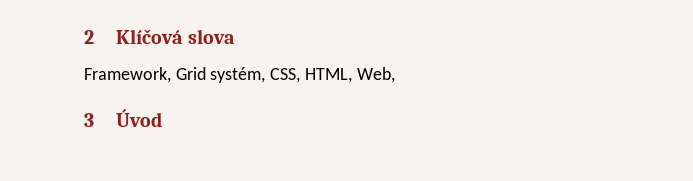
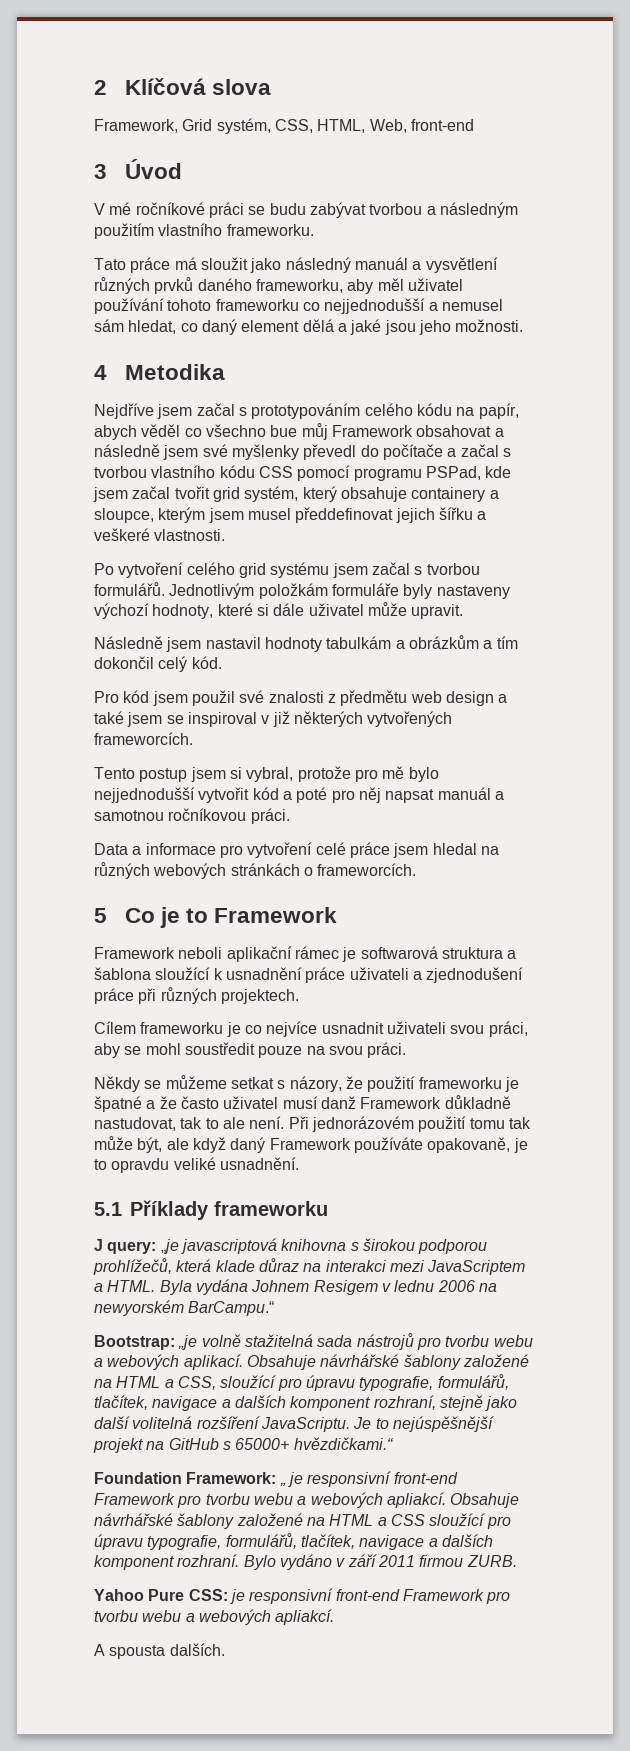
- Framework, Grid systém, CSS, HTML, Web,
+ Framework, Grid systém, CSS, HTML, Web, front-end
+ V mé ročníkové práci se budu zabývat tvorbou a následným použitím vlastního frameworku.
+ Tato práce má sloužit jako následný manuál a vysvětlení různých prvků daného frameworku, aby měl uživatel používání tohoto frameworku co nejjednodušší a nemusel sám hledat, co daný element dělá a jaké jsou jeho možnosti.
+ 4 Metodika
+ Nejdříve jsem začal s prototypováním celého kódu na papír, abych věděl co všechno bue můj Framework obsahovat a následně jsem své myšlenky převedl do počítače a začal s tvorbou vlastního kódu CSS pomocí programu PSPad, kde jsem začal tvořit grid systém, který obsahuje containery a sloupce, kterým jsem musel předdefinovat jejich šířku a veškeré vlastnosti.
+ Po vytvoření celého grid systému jsem začal s tvorbou formulářů. Jednotlivým položkám formuláře byly nastaveny výchozí hodnoty, které si dále uživatel může upravit.
+ Následně jsem nastavil hodnoty tabulkám a obrázkům a tím dokončil celý kód.
+ Pro kód jsem použil své znalosti z předmětu web design a také jsem se inspiroval v již některých vytvořených frameworcích.
+ Tento postup jsem si vybral, protože pro mě bylo nejjednodušší vytvořit kód a poté pro něj napsat manuál a samotnou ročníkovou práci.
+ Data a informace pro vytvoření celé práce jsem hledal na různých webových stránkách o frameworcích.
+ 5 Co je to Framework
+ Framework neboli aplikační rámec je softwarová struktura a šablona sloužící k usnadnění práce uživateli a zjednodušení práce při různých projektech.
+ Cílem frameworku je co nejvíce usnadnit uživateli svou práci, aby se mohl soustředit pouze na svou práci.
+ Někdy se můžeme setkat s názory, že použití frameworku je špatné a že často uživatel musí danž Framework důkladně nastudovat, tak to ale není. Při jednorázovém použití tomu tak může být, ale když daný Framework používáte opakovaně, je to opravdu veliké usnadnění.
+ 5.1 Příklady frameworku
+ J query: „je javascriptová knihovna s širokou podporou prohlížečů, která klade důraz na interakci mezi JavaScriptem a HTML. Byla vydána Johnem Resigem v lednu 2006 na newyorském BarCampu.“
+ Bootstrap: „je volně stažitelná sada nástrojů pro tvorbu webu a webových aplikací. Obsahuje návrhářské šablony založené na HTML a CSS, sloužící pro úpravu typografie, formulářů, tlačítek, navigace a dalších komponent rozhraní, stejně jako další volitelná rozšíření JavaScriptu. Je to nejúspěšnější projekt na GitHub s 65000+ hvězdičkami.“
+ Foundation Framework: „ je responsivní front-end Framework pro tvorbu webu a webových apliakcí. Obsahuje návrhářské šablony založené na HTML a CSS sloužící pro úpravu typografie, formulářů, tlačítek, navigace a dalších komponent rozhraní. Bylo vydáno v září 2011 firmou ZURB.
+ Yahoo Pure CSS: je responsivní front-end Framework pro tvorbu webu a webových apliakcí.
+ A spousta dalších.

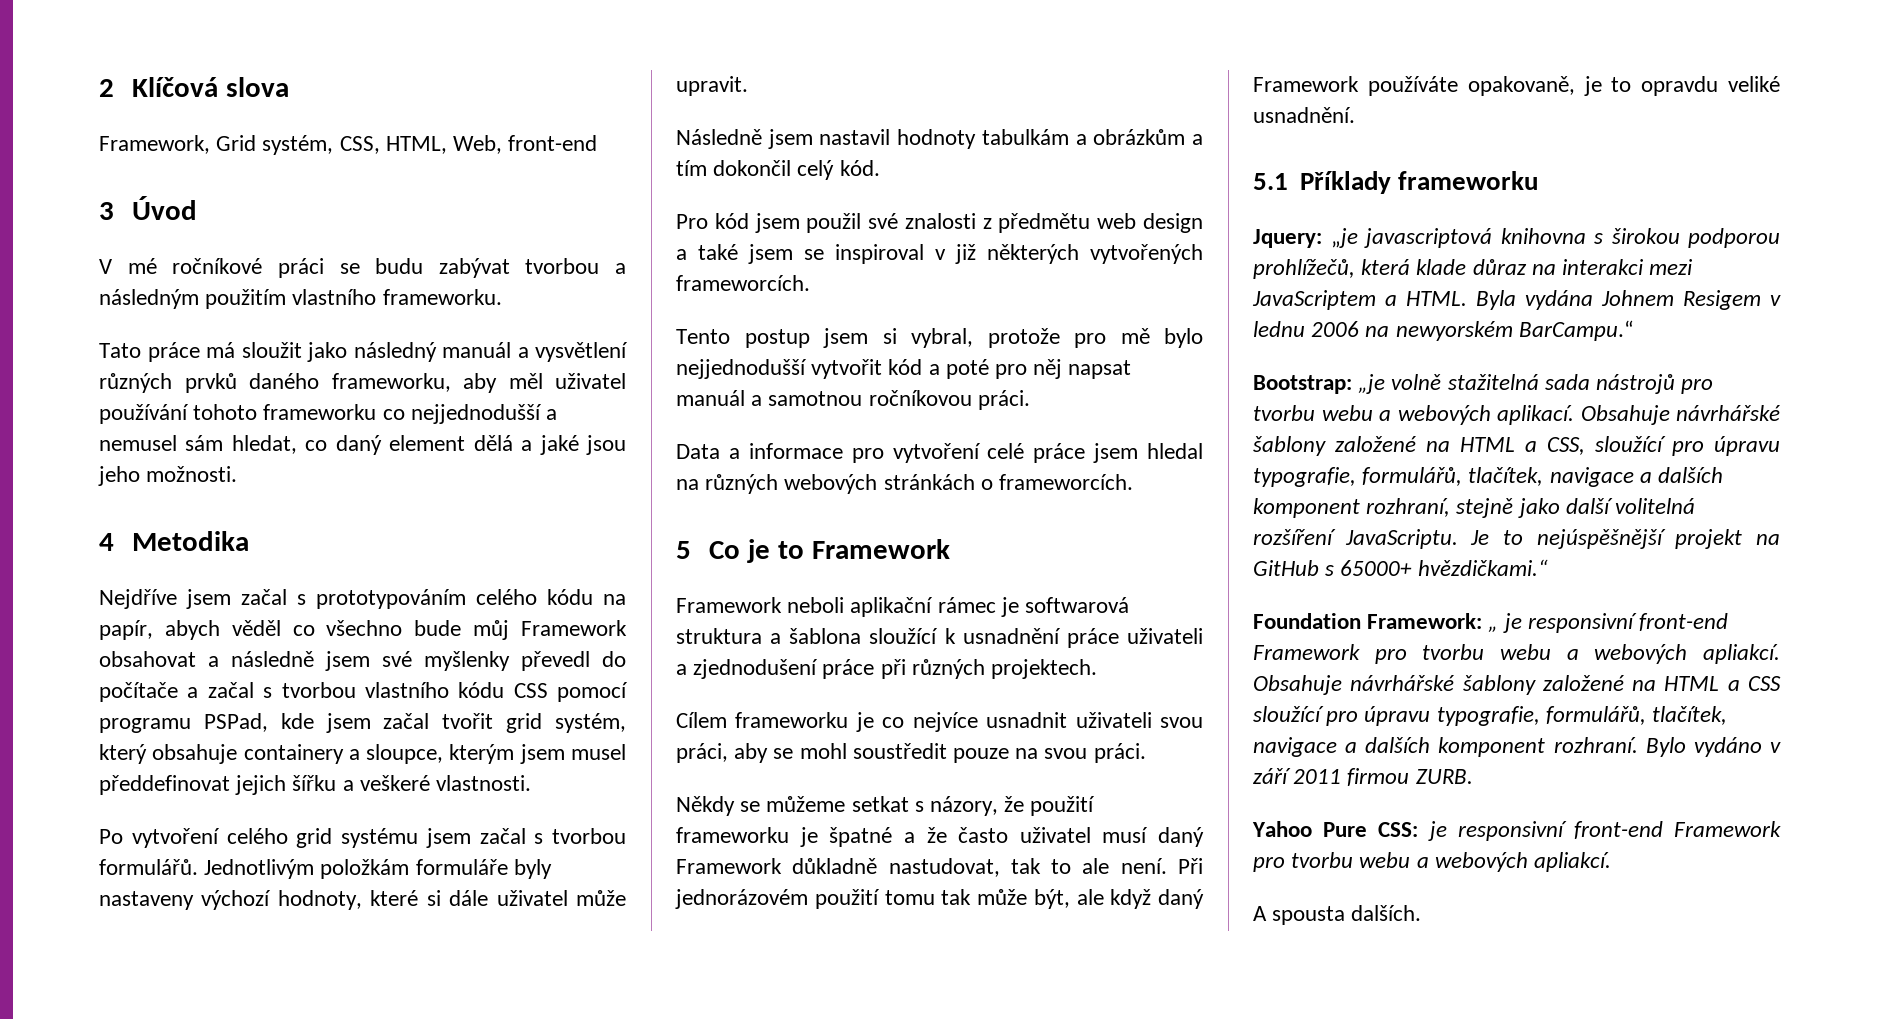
- Nejdříve jsem začal s prototypováním celého kódu na papír, abych věděl co všechno bue můj Framework obsahovat a následně jsem své myšlenky převedl do počítače a začal s tvorbou vlastního kódu CSS pomocí programu PSPad, kde jsem začal tvořit grid systém, který obsahuje containery a sloupce, kterým jsem musel předdefinovat jejich šířku a veškeré vlastnosti.
+ Nejdříve jsem začal s prototypováním celého kódu na papír, abych věděl co všechno bude můj Framework obsahovat a následně jsem své myšlenky převedl do počítače a začal s tvorbou vlastního kódu CSS pomocí programu PSPad, kde jsem začal tvořit grid systém, který obsahuje containery a sloupce, kterým jsem musel předdefinovat jejich šířku a veškeré vlastnosti.
- Někdy se můžeme setkat s názory, že použití frameworku je špatné a že často uživatel musí danž Framework důkladně nastudovat, tak to ale není.
+ Někdy se můžeme setkat s názory, že použití frameworku je špatné a že často uživatel musí daný Framework důkladně nastudovat, tak to ale není.
- J query: „je javascriptová knihovna s širokou podporou prohlížečů, která klade důraz na interakci mezi JavaScriptem a HTML.
+ Jquery: „je javascriptová knihovna s širokou podporou prohlížečů, která klade důraz na interakci mezi JavaScriptem a HTML.

